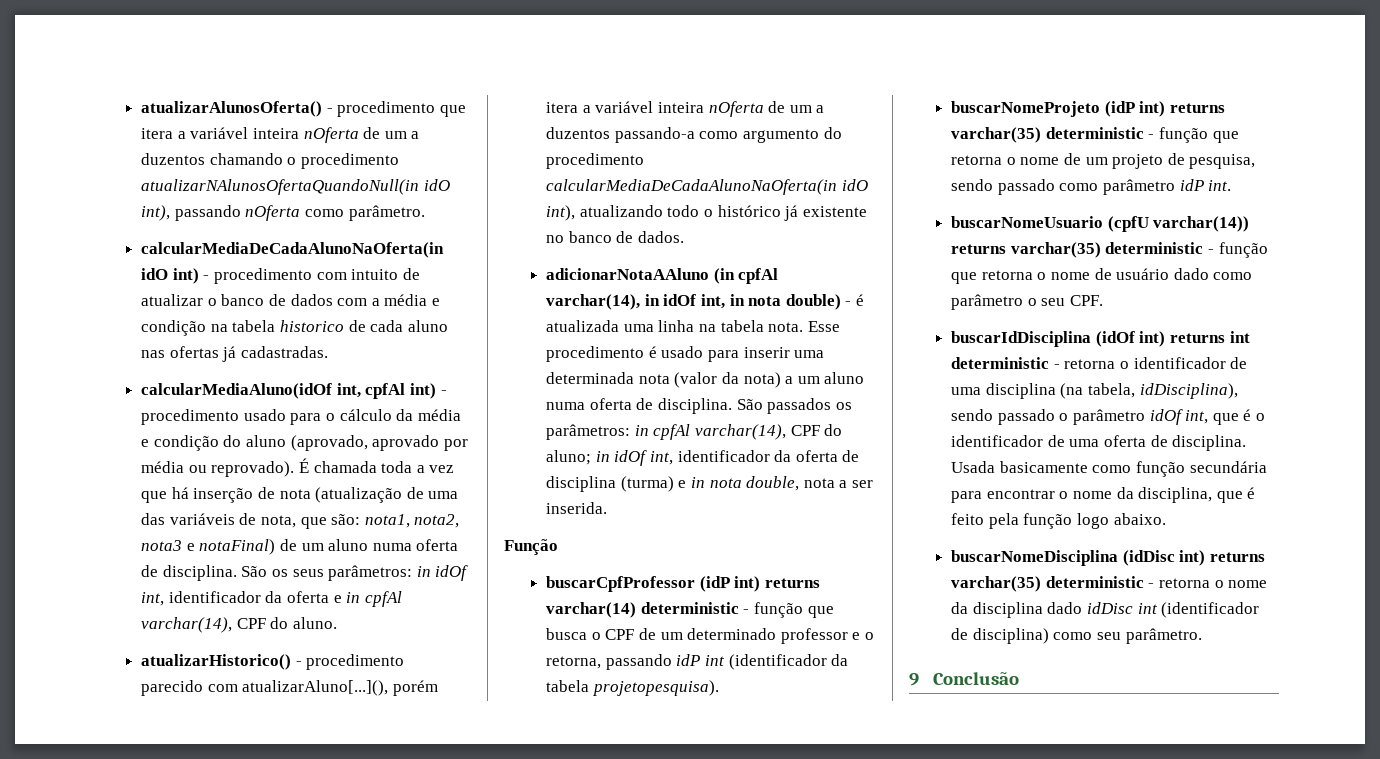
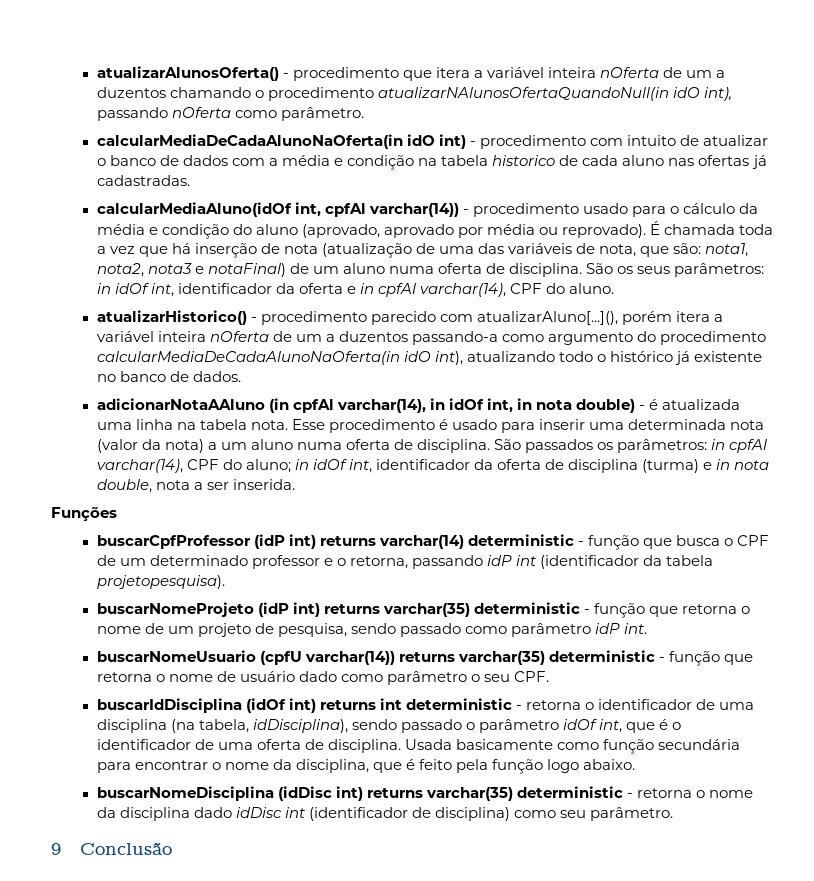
- calcularMediaAluno(idOf int, cpfAl int) - procedimento usado para o cálculo da média e condição do aluno (aprovado, aprovado por média ou reprovado).
+ calcularMediaAluno(idOf int, cpfAl varchar(14)) - procedimento usado para o cálculo da média e condição do aluno (aprovado, aprovado por média ou reprovado).
- Função
+ Funções

